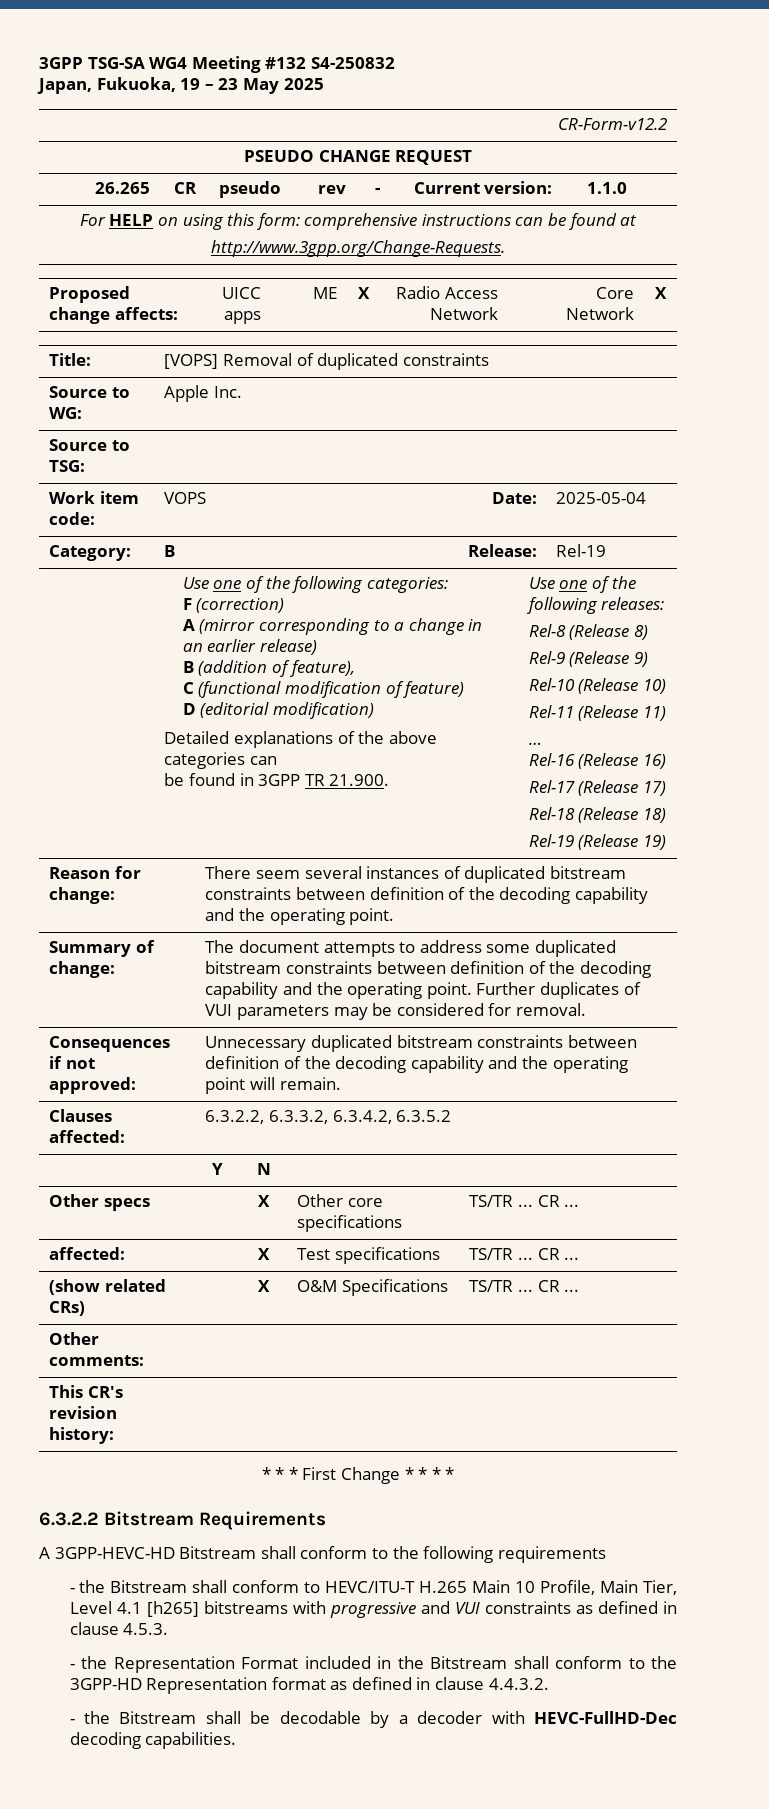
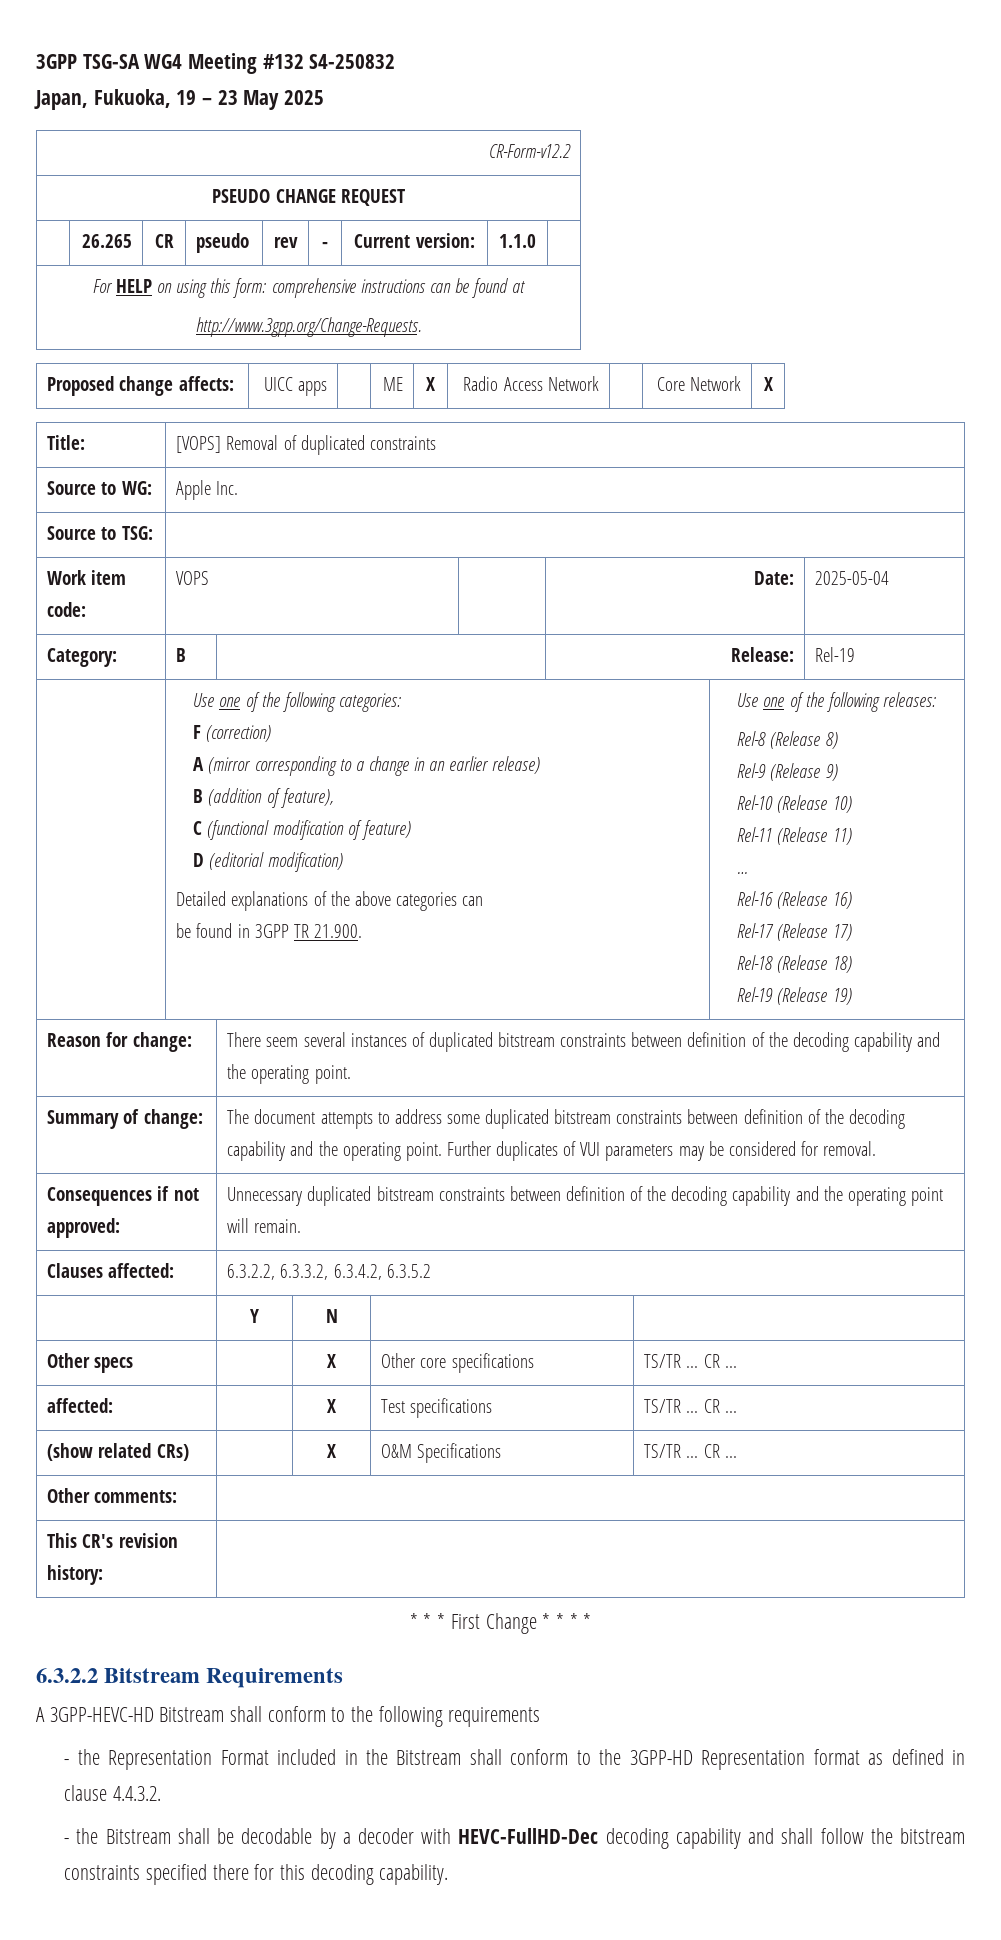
- - the Bitstream shall conform to HEVC/ITU-T H.265 Main 10 Profile, Main Tier, Level 4.1 [h265] bitstreams with progressive and VUI constraints as defined in clause 4.5.3.
- - the Bitstream shall be decodable by a decoder with HEVC-FullHD-Dec decoding capabilities.
+ - the Bitstream shall be decodable by a decoder with HEVC-FullHD-Dec decoding capability and shall follow the bitstream constraints specified there for this decoding capability.

